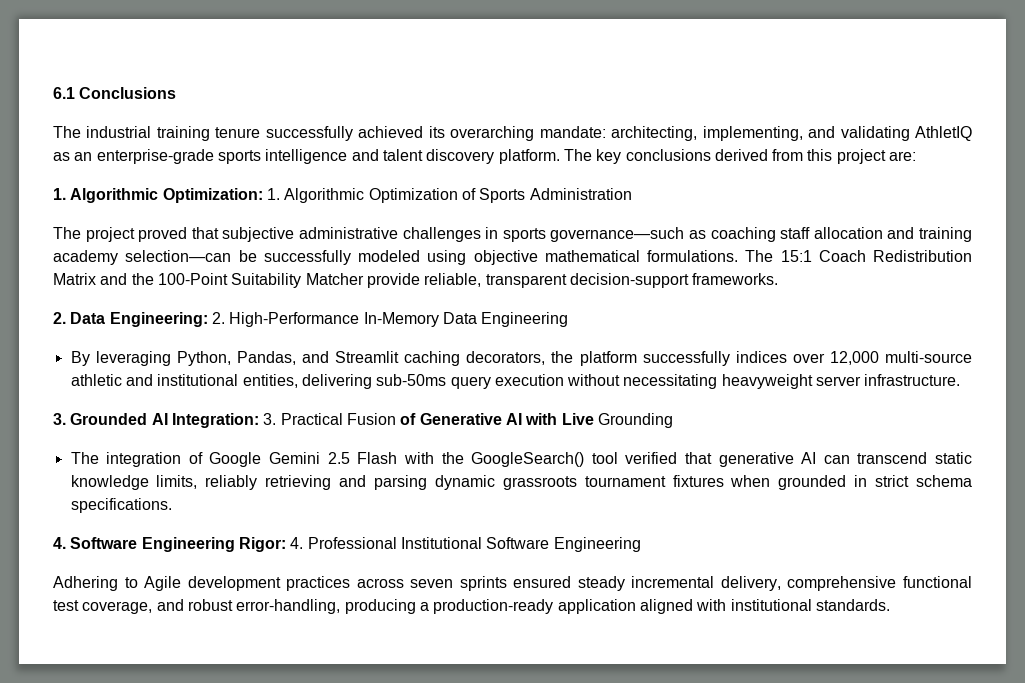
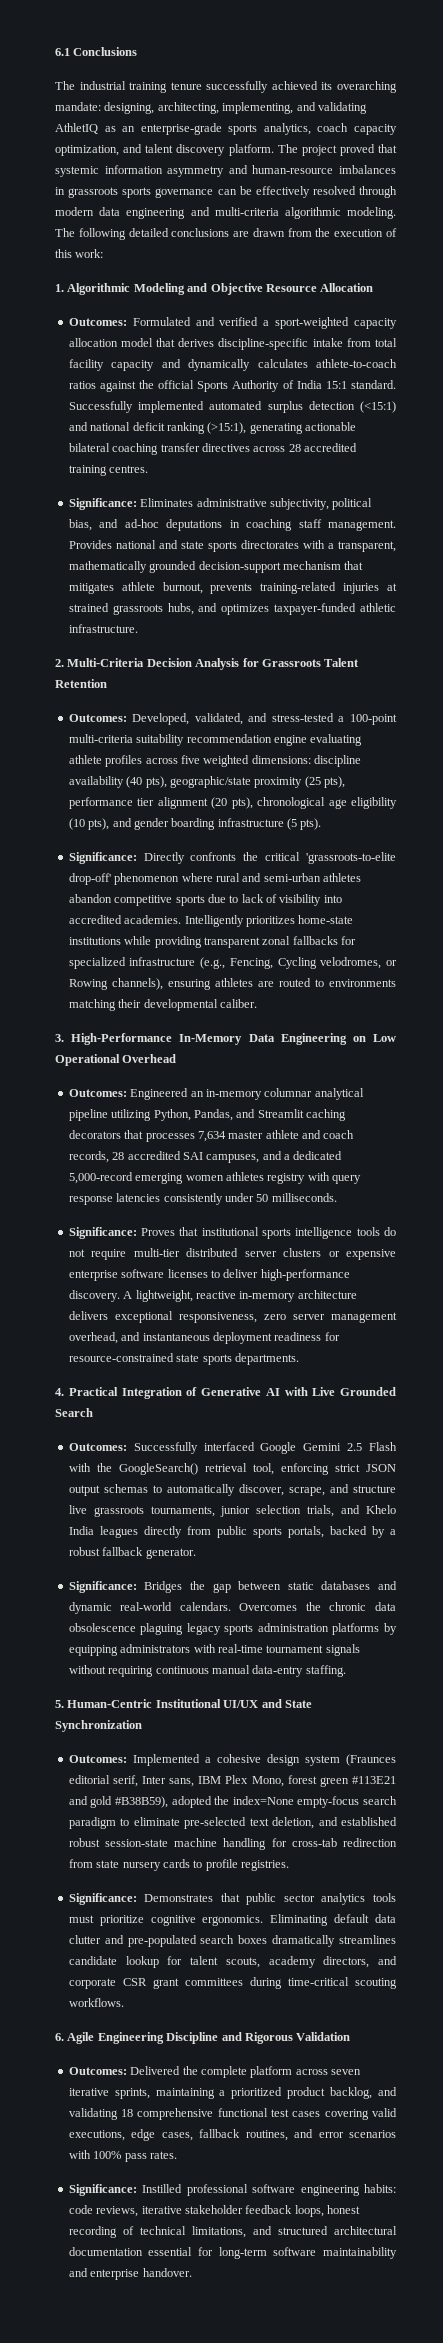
- The industrial training tenure successfully achieved its overarching mandate: architecting, implementing, and validating AthletIQ as an enterprise-grade sports intelligence and talent discovery platform.
+ The industrial training tenure successfully achieved its overarching mandate: designing, architecting, implementing, and validating AthletIQ as an enterprise-grade sports analytics, coach capacity optimization, and talent discovery platform.
- The key conclusions derived from this project are:
- 1. Algorithmic Optimization: 1. Algorithmic Optimization of Sports Administration
- The project proved that subjective administrative challenges in sports governance—such as coaching staff allocation and training academy selection—can be successfully modeled using objective mathematical formulations. The 15:1 Coach Redistribution Matrix and the 100-Point Suitability Matcher provide reliable, transparent decision-support frameworks.
- 2. Data Engineering: 2. High-Performance In-Memory Data Engineering
- By leveraging Python, Pandas, and Streamlit caching decorators, the platform successfully indices over 12,000 multi-source athletic and institutional entities, delivering sub-50ms query execution without necessitating heavyweight server infrastructure.
- 3. Grounded AI Integration: 3. Practical Fusion of Generative AI with Live Grounding
- The integration of Google Gemini 2.5 Flash with the GoogleSearch() tool verified that generative AI can transcend static knowledge limits, reliably retrieving and parsing dynamic grassroots tournament fixtures when grounded in strict schema specifications.
- 4. Software Engineering Rigor: 4. Professional Institutional Software Engineering
- Adhering to Agile development practices across seven sprints ensured steady incremental delivery, comprehensive functional test coverage, and robust error-handling, producing a production-ready application aligned with institutional standards.
+ The project proved that systemic information asymmetry and human-resource imbalances in grassroots sports governance can be effectively resolved through modern data engineering and multi-criteria algorithmic modeling. The following detailed conclusions are drawn from the execution of this work:
+ 1. Algorithmic Modeling and Objective Resource Allocation
+ Outcomes: Formulated and verified a sport-weighted capacity allocation model that derives discipline-specific intake from total facility capacity and dynamically calculates athlete-to-coach ratios against the official Sports Authority of India 15:1 standard. Successfully implemented automated surplus detection (<15:1) and national deficit ranking (>15:1), generating actionable bilateral coaching transfer directives across 28 accredited training centres.
+ Significance: Eliminates administrative subjectivity, political bias, and ad-hoc deputations in coaching staff management. Provides national and state sports directorates with a transparent, mathematically grounded decision-support mechanism that mitigates athlete burnout, prevents training-related injuries at strained grassroots hubs, and optimizes taxpayer-funded athletic infrastructure.
+ 2. Multi-Criteria Decision Analysis for Grassroots Talent Retention
+ Outcomes: Developed, validated, and stress-tested a 100-point multi-criteria suitability recommendation engine evaluating athlete profiles across five weighted dimensions: discipline availability (40 pts), geographic/state proximity (25 pts), performance tier alignment (20 pts), chronological age eligibility (10 pts), and gender boarding infrastructure (5 pts).
+ Significance: Directly confronts the critical 'grassroots-to-elite drop-off' phenomenon where rural and semi-urban athletes abandon competitive sports due to lack of visibility into accredited academies. Intelligently prioritizes home-state institutions while providing transparent zonal fallbacks for specialized infrastructure (e.g., Fencing, Cycling velodromes, or Rowing channels), ensuring athletes are routed to environments matching their developmental caliber.
+ 3. High-Performance In-Memory Data Engineering on Low Operational Overhead
+ Outcomes: Engineered an in-memory columnar analytical pipeline utilizing Python, Pandas, and Streamlit caching decorators that processes 7,634 master athlete and coach records, 28 accredited SAI campuses, and a dedicated 5,000-record emerging women athletes registry with query response latencies consistently under 50 milliseconds.
+ Significance: Proves that institutional sports intelligence tools do not require multi-tier distributed server clusters or expensive enterprise software licenses to deliver high-performance discovery. A lightweight, reactive in-memory architecture delivers exceptional responsiveness, zero server management overhead, and instantaneous deployment readiness for resource-constrained state sports departments.
+ 4. Practical Integration of Generative AI with Live Grounded Search
+ Outcomes: Successfully interfaced Google Gemini 2.5 Flash with the GoogleSearch() retrieval tool, enforcing strict JSON output schemas to automatically discover, scrape, and structure live grassroots tournaments, junior selection trials, and Khelo India leagues directly from public sports portals, backed by a robust fallback generator.
+ Significance: Bridges the gap between static databases and dynamic real-world calendars. Overcomes the chronic data obsolescence plaguing legacy sports administration platforms by equipping administrators with real-time tournament signals without requiring continuous manual data-entry staffing.
+ 5. Human-Centric Institutional UI/UX and State Synchronization
+ Outcomes: Implemented a cohesive design system (Fraunces editorial serif, Inter sans, IBM Plex Mono, forest green #113E21 and gold #B38B59), adopted the index=None empty-focus search paradigm to eliminate pre-selected text deletion, and established robust session-state machine handling for cross-tab redirection from state nursery cards to profile registries.
+ Significance: Demonstrates that public sector analytics tools must prioritize cognitive ergonomics. Eliminating default data clutter and pre-populated search boxes dramatically streamlines candidate lookup for talent scouts, academy directors, and corporate CSR grant committees during time-critical scouting workflows.
+ 6. Agile Engineering Discipline and Rigorous Validation
+ Outcomes: Delivered the complete platform across seven iterative sprints, maintaining a prioritized product backlog, and validating 18 comprehensive functional test cases covering valid executions, edge cases, fallback routines, and error scenarios with 100% pass rates.
+ Significance: Instilled professional software engineering habits: code reviews, iterative stakeholder feedback loops, honest recording of technical limitations, and structured architectural documentation essential for long-term software maintainability and enterprise handover.

